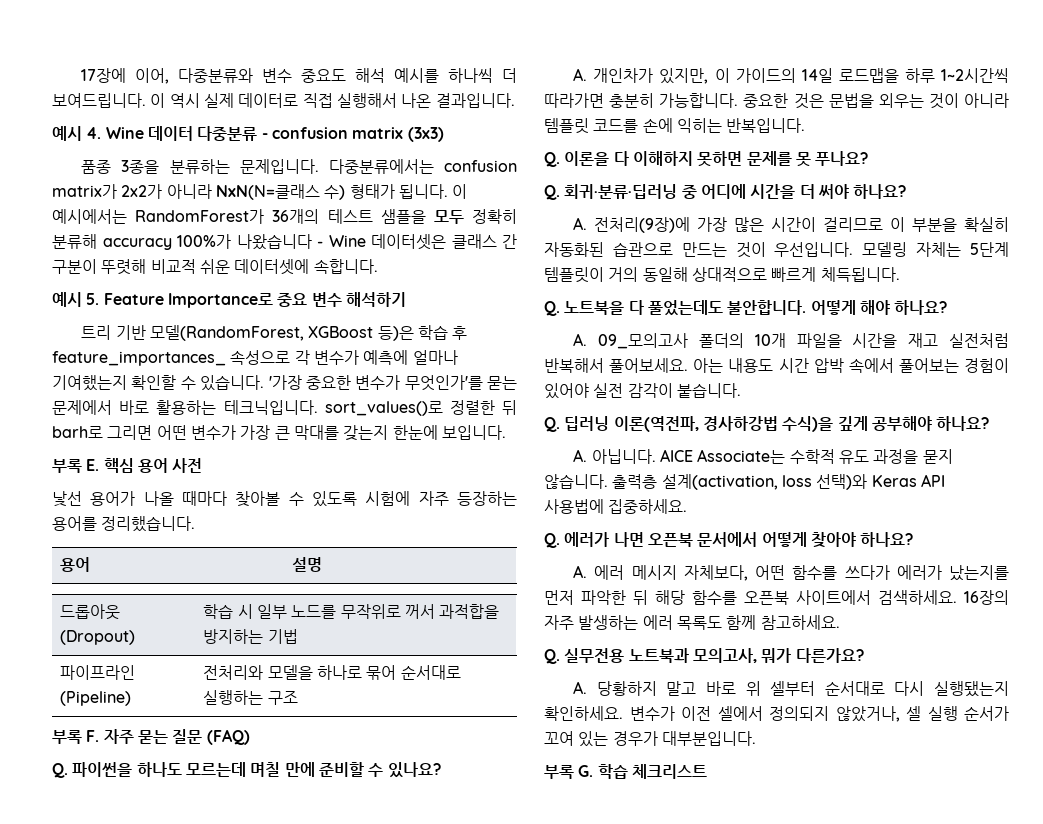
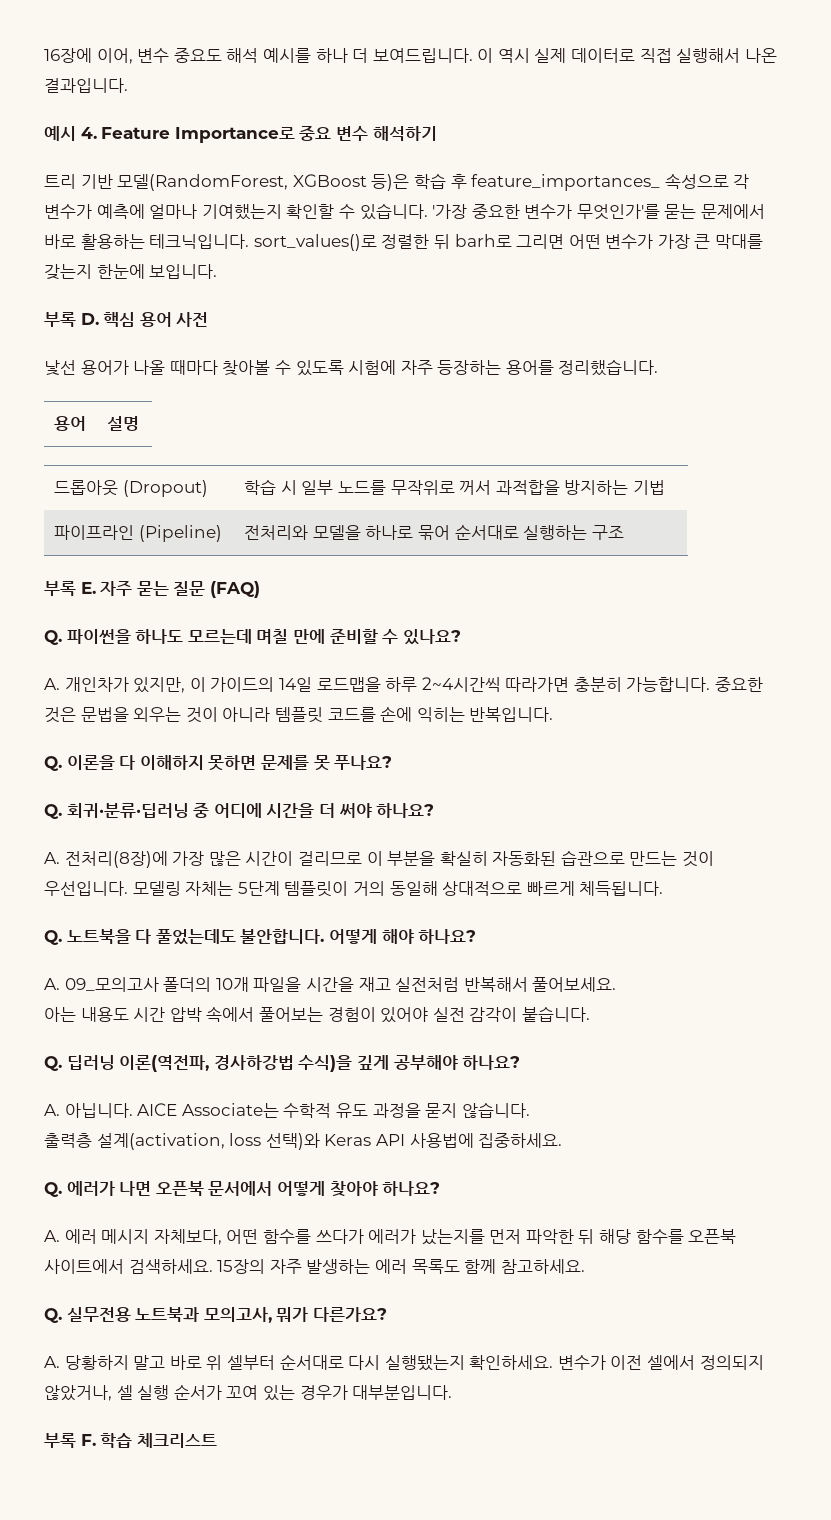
- 17장에 이어, 다중분류와 변수 중요도 해석 예시를 하나씩 더 보여드립니다.
+ 16장에 이어, 변수 중요도 해석 예시를 하나 더 보여드립니다.
- 예시 4. Wine 데이터 다중분류 - confusion matrix (3x3)
- 품종 3종을 분류하는 문제입니다. 다중분류에서는 confusion matrix가 2x2가 아니라 NxN(N=클래스 수) 형태가 됩니다. 이 예시에서는 RandomForest가 36개의 테스트 샘플을 모두 정확히 분류해 accuracy 100%가 나왔습니다 - Wine 데이터셋은 클래스 간 구분이 뚜렷해 비교적 쉬운 데이터셋에 속합니다.
- 예시 5. Feature Importance로 중요 변수 해석하기
+ 예시 4. Feature Importance로 중요 변수 해석하기
- 부록 E. 핵심 용어 사전
+ 부록 D. 핵심 용어 사전
- 부록 F. 자주 묻는 질문 (FAQ)
+ 부록 E. 자주 묻는 질문 (FAQ)
- A. 개인차가 있지만, 이 가이드의 14일 로드맵을 하루 1~2시간씩 따라가면 충분히 가능합니다.
+ A. 개인차가 있지만, 이 가이드의 14일 로드맵을 하루 2~4시간씩 따라가면 충분히 가능합니다.
- A. 전처리(9장)에 가장 많은 시간이 걸리므로 이 부분을 확실히 자동화된 습관으로 만드는 것이 우선입니다.
+ A. 전처리(8장)에 가장 많은 시간이 걸리므로 이 부분을 확실히 자동화된 습관으로 만드는 것이 우선입니다.
- A. 09_모의고사 폴더의 10개 파일을 시간을 재고 실전처럼 반복해서 풀어보세요. 아는 내용도 시간 압박 속에서 풀어보는 경험이 있어야 실전 감각이 붙습니다.
+ A. 09_모의고사 폴더의 10개 파일을 시간을 재고 실전처럼 반복해서 풀어보세요.
+ 아는 내용도 시간 압박 속에서 풀어보는 경험이 있어야 실전 감각이 붙습니다.
- AICE Associate는 수학적 유도 과정을 묻지 않습니다. 출력층 설계(activation, loss 선택)와 Keras API 사용법에 집중하세요.
+ AICE Associate는 수학적 유도 과정을 묻지 않습니다.
+ 출력층 설계(activation, loss 선택)와 Keras API 사용법에 집중하세요.
- 16장의 자주 발생하는 에러 목록도 함께 참고하세요.
+ 15장의 자주 발생하는 에러 목록도 함께 참고하세요.
- 부록 G. 학습 체크리스트
+ 부록 F. 학습 체크리스트

